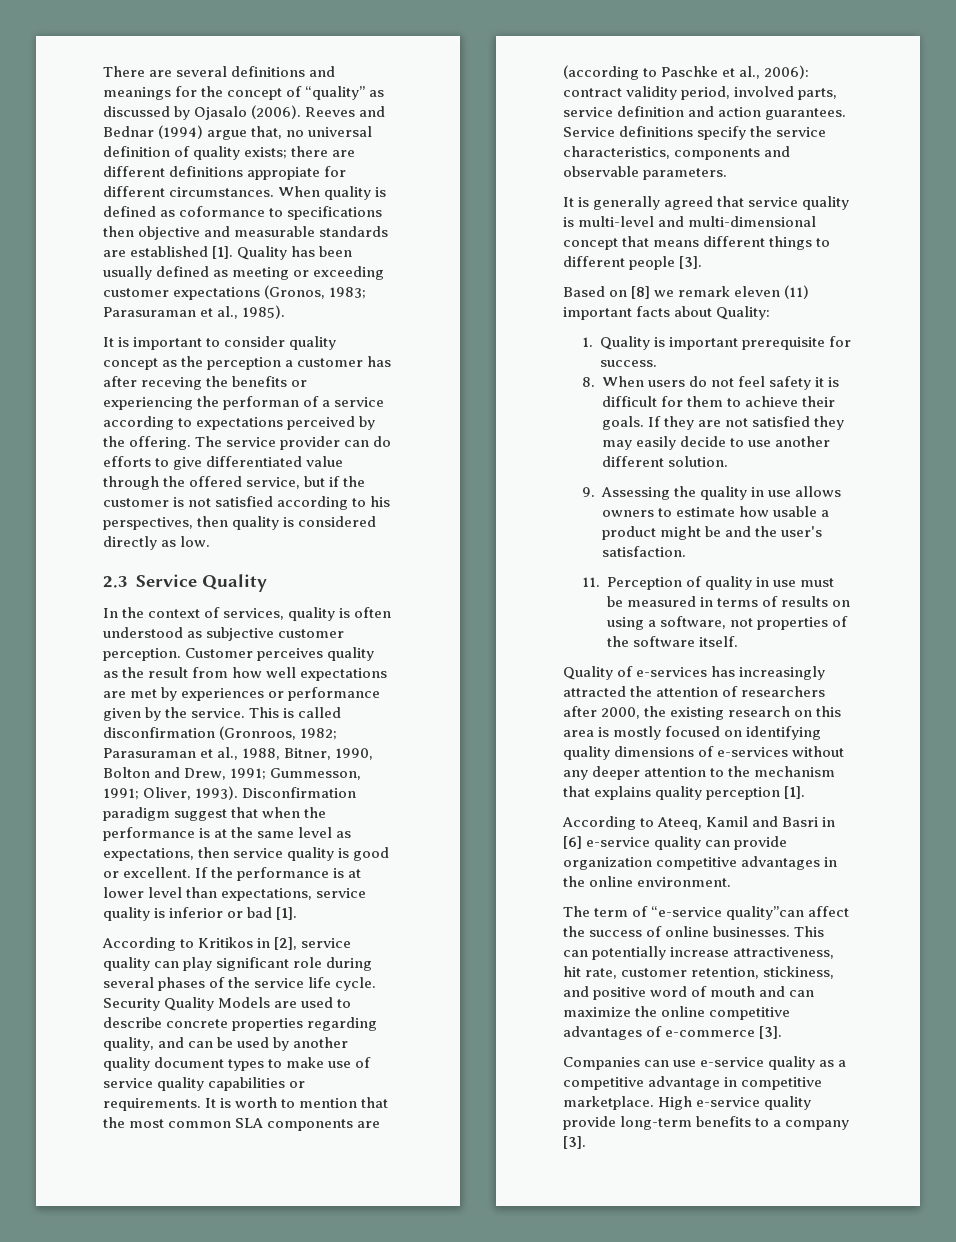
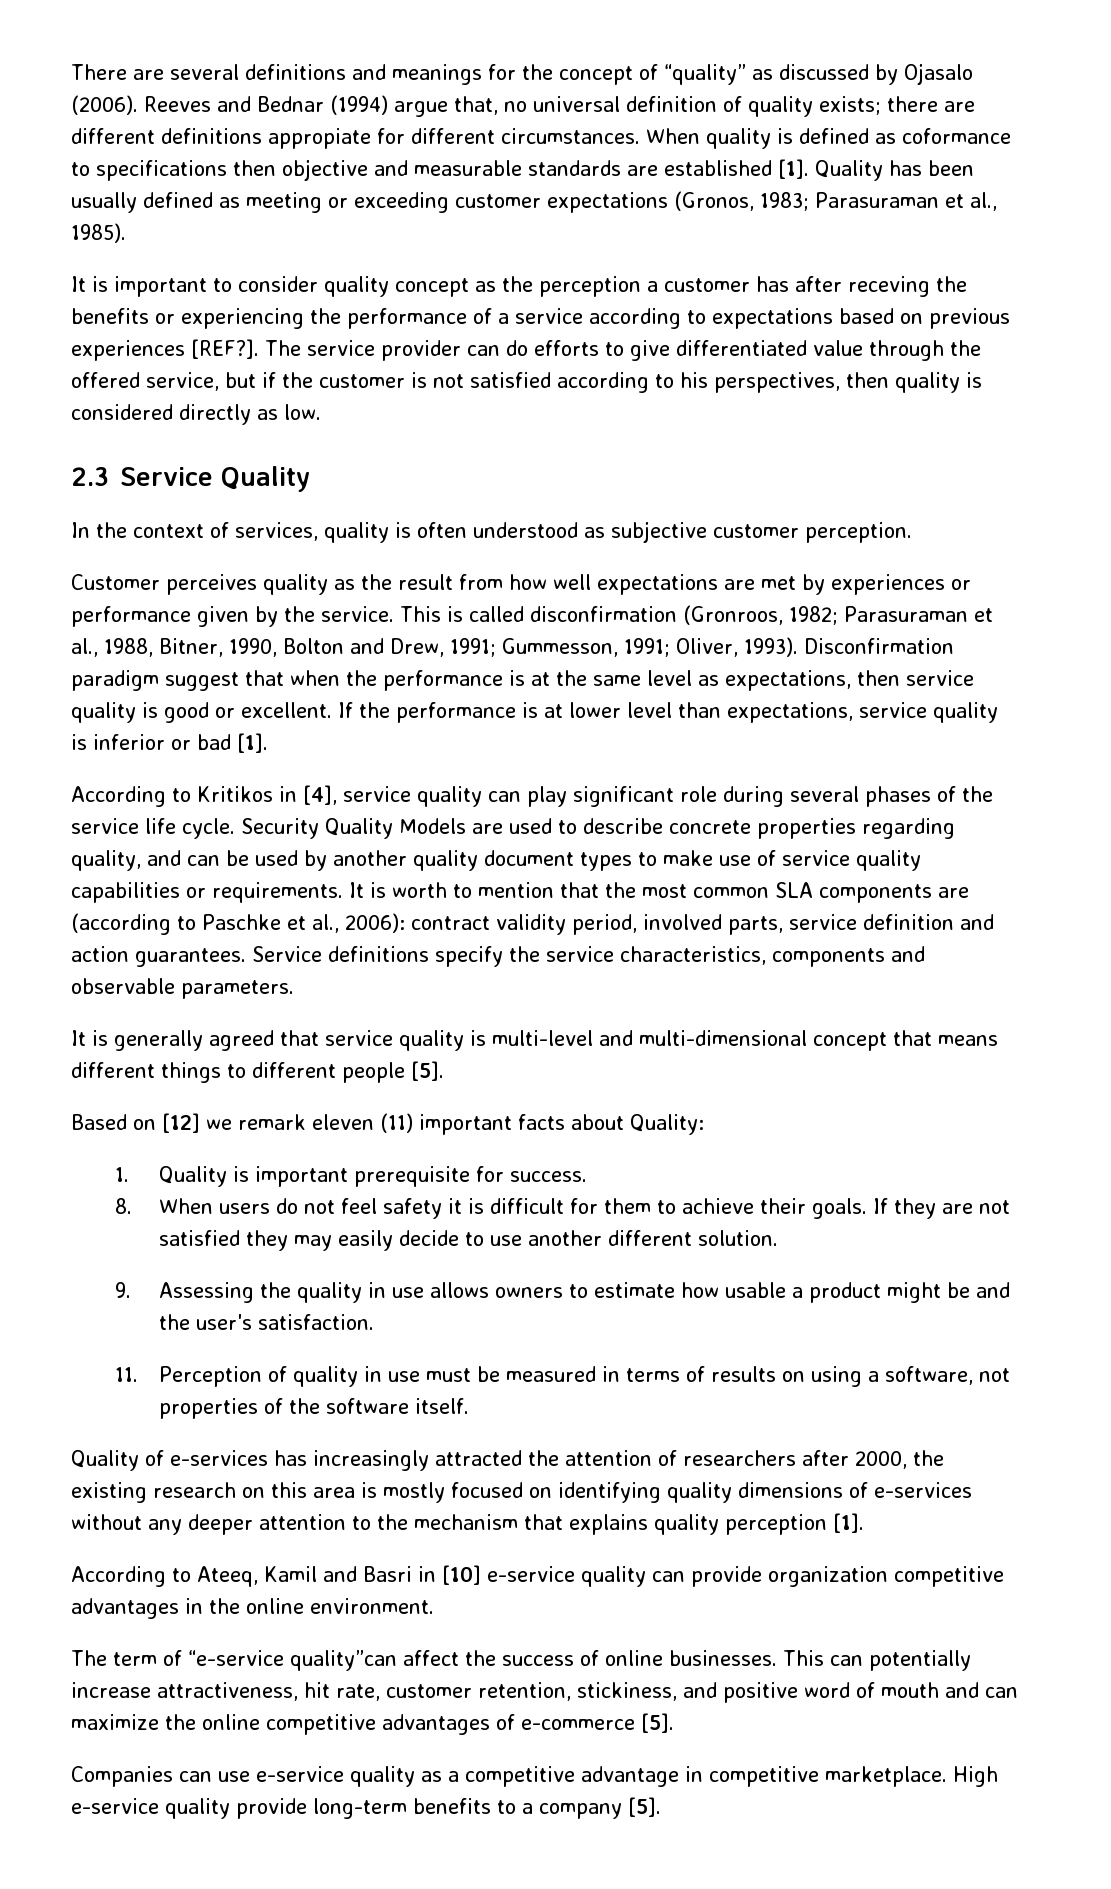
- It is important to consider quality concept as the perception a customer has after receving the benefits or experiencing the performan of a service according to expectations perceived by the offering.
+ It is important to consider quality concept as the perception a customer has after receving the benefits or experiencing the performance of a service according to expectations based on previous experiences [REF?].
- In the context of services, quality is often understood as subjective customer perception. Customer perceives quality as the result from how well expectations are met by experiences or performance given by the service.
+ In the context of services, quality is often understood as subjective customer perception.
+ Customer perceives quality as the result from how well expectations are met by experiences or performance given by the service.
- According to Kritikos in [2], service quality can play significant role during several phases of the service life cycle.
+ According to Kritikos in [4], service quality can play significant role during several phases of the service life cycle.
- It is generally agreed that service quality is multi-level and multi-dimensional concept that means different things to different people [3].
+ It is generally agreed that service quality is multi-level and multi-dimensional concept that means different things to different people [5].
- Based on [8] we remark eleven (11) important facts about Quality:
+ Based on [12] we remark eleven (11) important facts about Quality:
- According to Ateeq, Kamil and Basri in [6] e-service quality can provide organization competitive advantages in the online environment.
+ According to Ateeq, Kamil and Basri in [10] e-service quality can provide organization competitive advantages in the online environment.
- This can potentially increase attractiveness, hit rate, customer retention, stickiness, and positive word of mouth and can maximize the online competitive advantages of e-commerce [3].
+ This can potentially increase attractiveness, hit rate, customer retention, stickiness, and positive word of mouth and can maximize the online competitive advantages of e-commerce [5].
- High e-service quality provide long-term benefits to a company [3].
+ High e-service quality provide long-term benefits to a company [5].

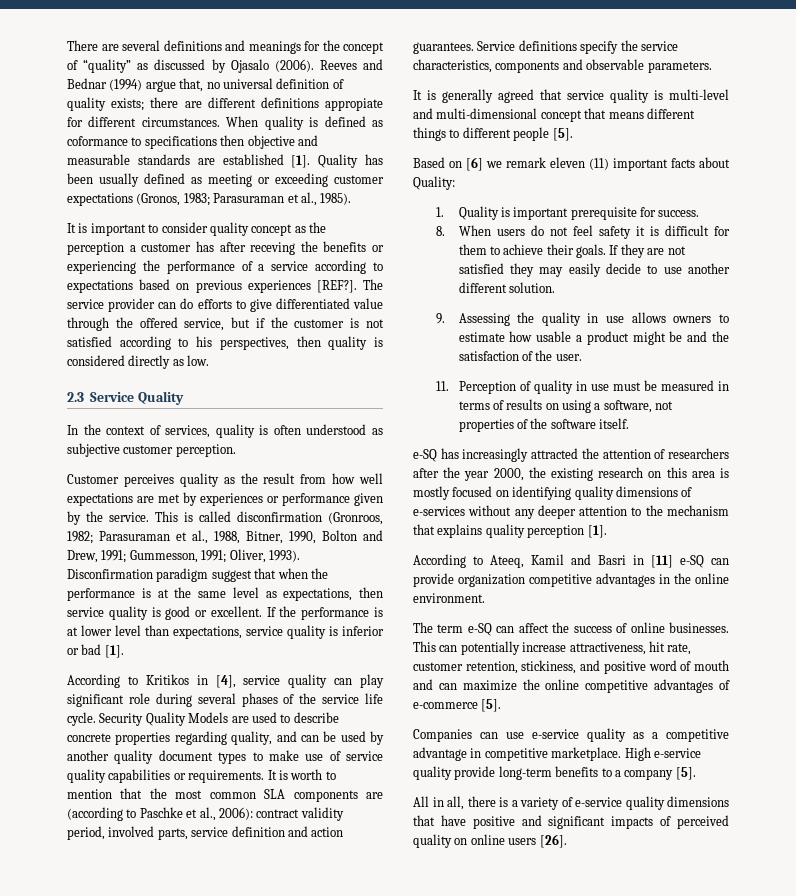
- Based on [12] we remark eleven (11) important facts about Quality:
+ Based on [6] we remark eleven (11) important facts about Quality:
- 9. Assessing the quality in use allows owners to estimate how usable a product might be and the user's satisfaction.
+ 9. Assessing the quality in use allows owners to estimate how usable a product might be and the satisfaction of the user.
- Quality of e-services has increasingly attracted the attention of researchers after 2000, the existing research on this area is mostly focused on identifying quality dimensions of e-services without any deeper attention to the mechanism that explains quality perception [1].
+ e-SQ has increasingly attracted the attention of researchers after the year 2000, the existing research on this area is mostly focused on identifying quality dimensions of e-services without any deeper attention to the mechanism that explains quality perception [1].
- According to Ateeq, Kamil and Basri in [10] e-service quality can provide organization competitive advantages in the online environment.
+ According to Ateeq, Kamil and Basri in [11] e-SQ can provide organization competitive advantages in the online environment.
- The term of “e-service quality”can affect the success of online businesses.
+ The term e-SQ can affect the success of online businesses.
+ All in all, there is a variety of e-service quality dimensions that have positive and significant impacts of perceived quality on online users [26].

